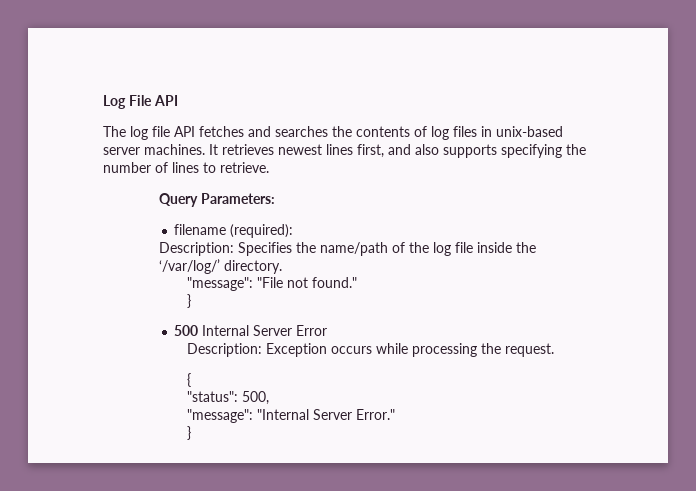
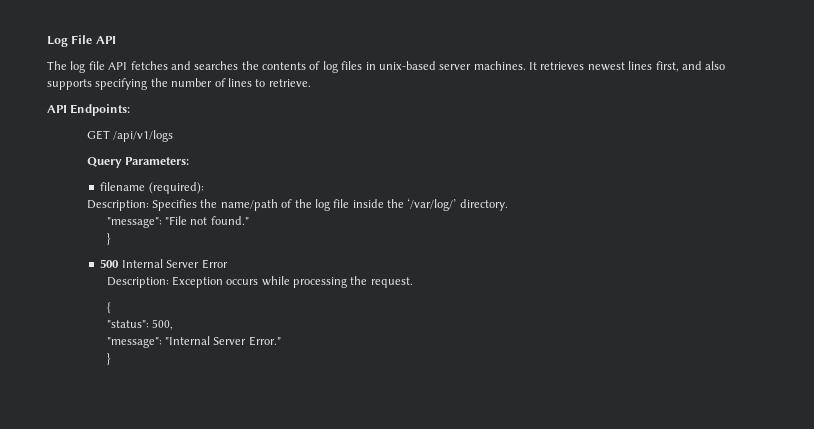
+ API Endpoints:
+ GET /api/v1/logs

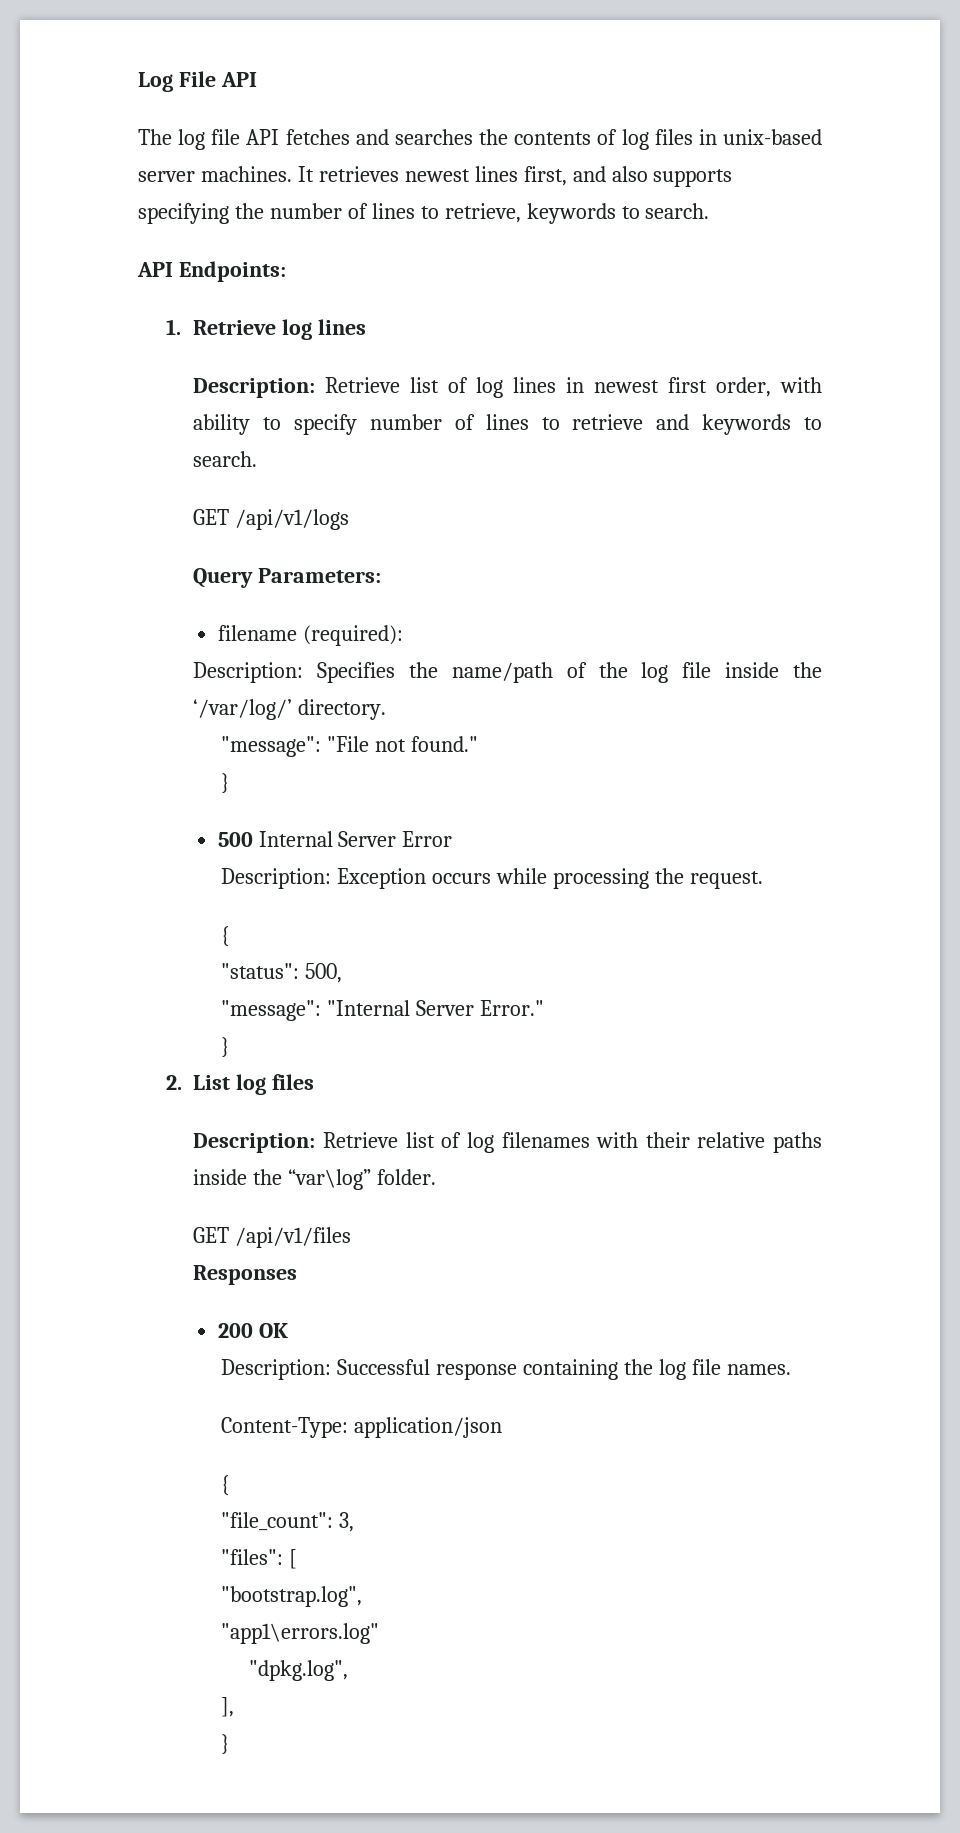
- It retrieves newest lines first, and also supports specifying the number of lines to retrieve.
+ It retrieves newest lines first, and also supports specifying the number of lines to retrieve, keywords to search.
  API Endpoints:
+ 1. Retrieve log lines
+ Description: Retrieve list of log lines in newest first order, with ability to specify number of lines to retrieve and keywords to search.
+ 2. List log files
+ Description: Retrieve list of log filenames with their relative paths inside the “var\log” folder.
+ GET /api/v1/files
+ Responses
+ 200 OK
+ Description: Successful response containing the log file names.
+ Content-Type: application/json
+ {
+ "file_count": 3,
+ "files": [
+ "bootstrap.log",
+ "app1\errors.log"
+ "dpkg.log",
+ ],
+ }

